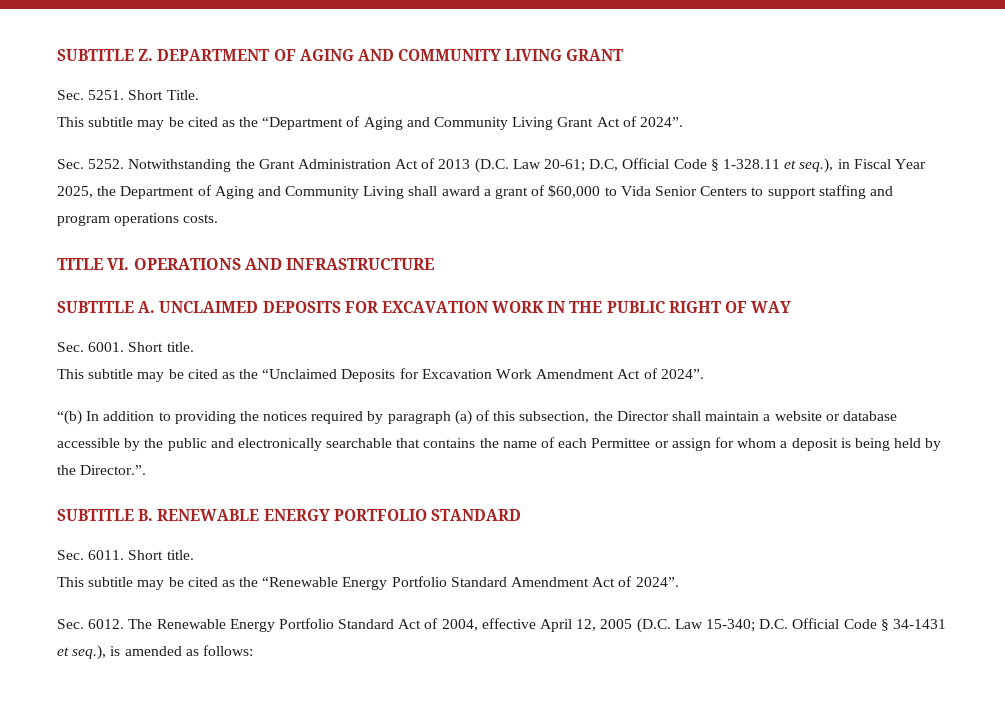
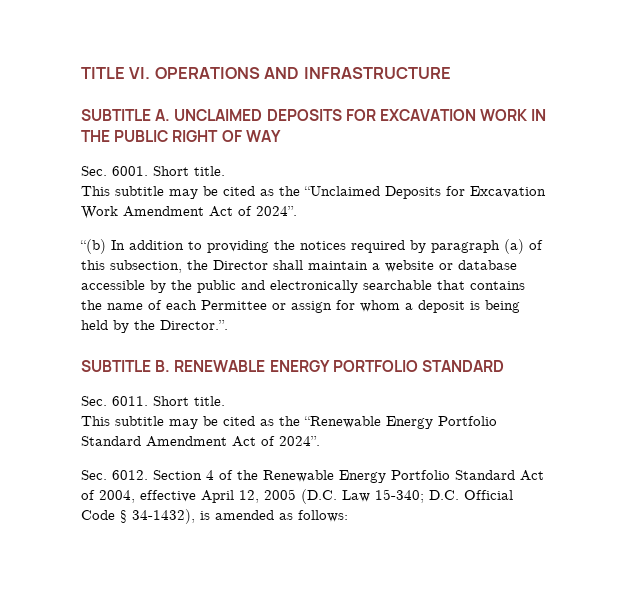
- SUBTITLE Z. DEPARTMENT OF AGING AND COMMUNITY LIVING GRANT
- Sec. 5251. Short Title.
- This subtitle may be cited as the “Department of Aging and Community Living Grant Act of 2024”.
- Sec. 5252. Notwithstanding the Grant Administration Act of 2013 (D.C. Law 20-61; D.C, Official Code § 1-328.11 et seq.), in Fiscal Year 2025, the Department of Aging and Community Living shall award a grant of $60,000 to Vida Senior Centers to support staffing and program operations costs.
- The Renewable Energy Portfolio Standard Act of 2004, effective April 12, 2005 (D.C. Law 15-340; D.C. Official Code § 34-1431 et seq.), is amended as follows:
+ Section 4 of the Renewable Energy Portfolio Standard Act of 2004, effective April 12, 2005 (D.C. Law 15-340; D.C. Official Code § 34-1432), is amended as follows:

